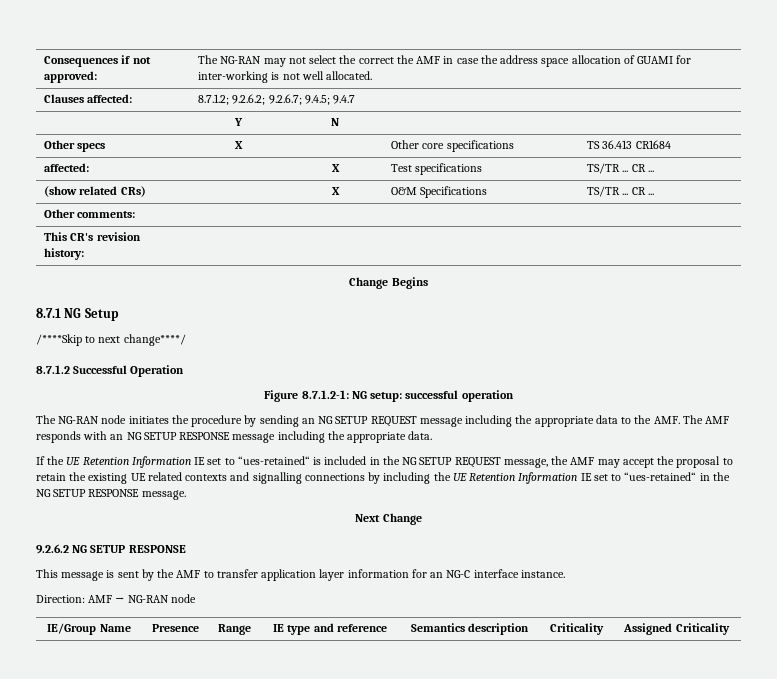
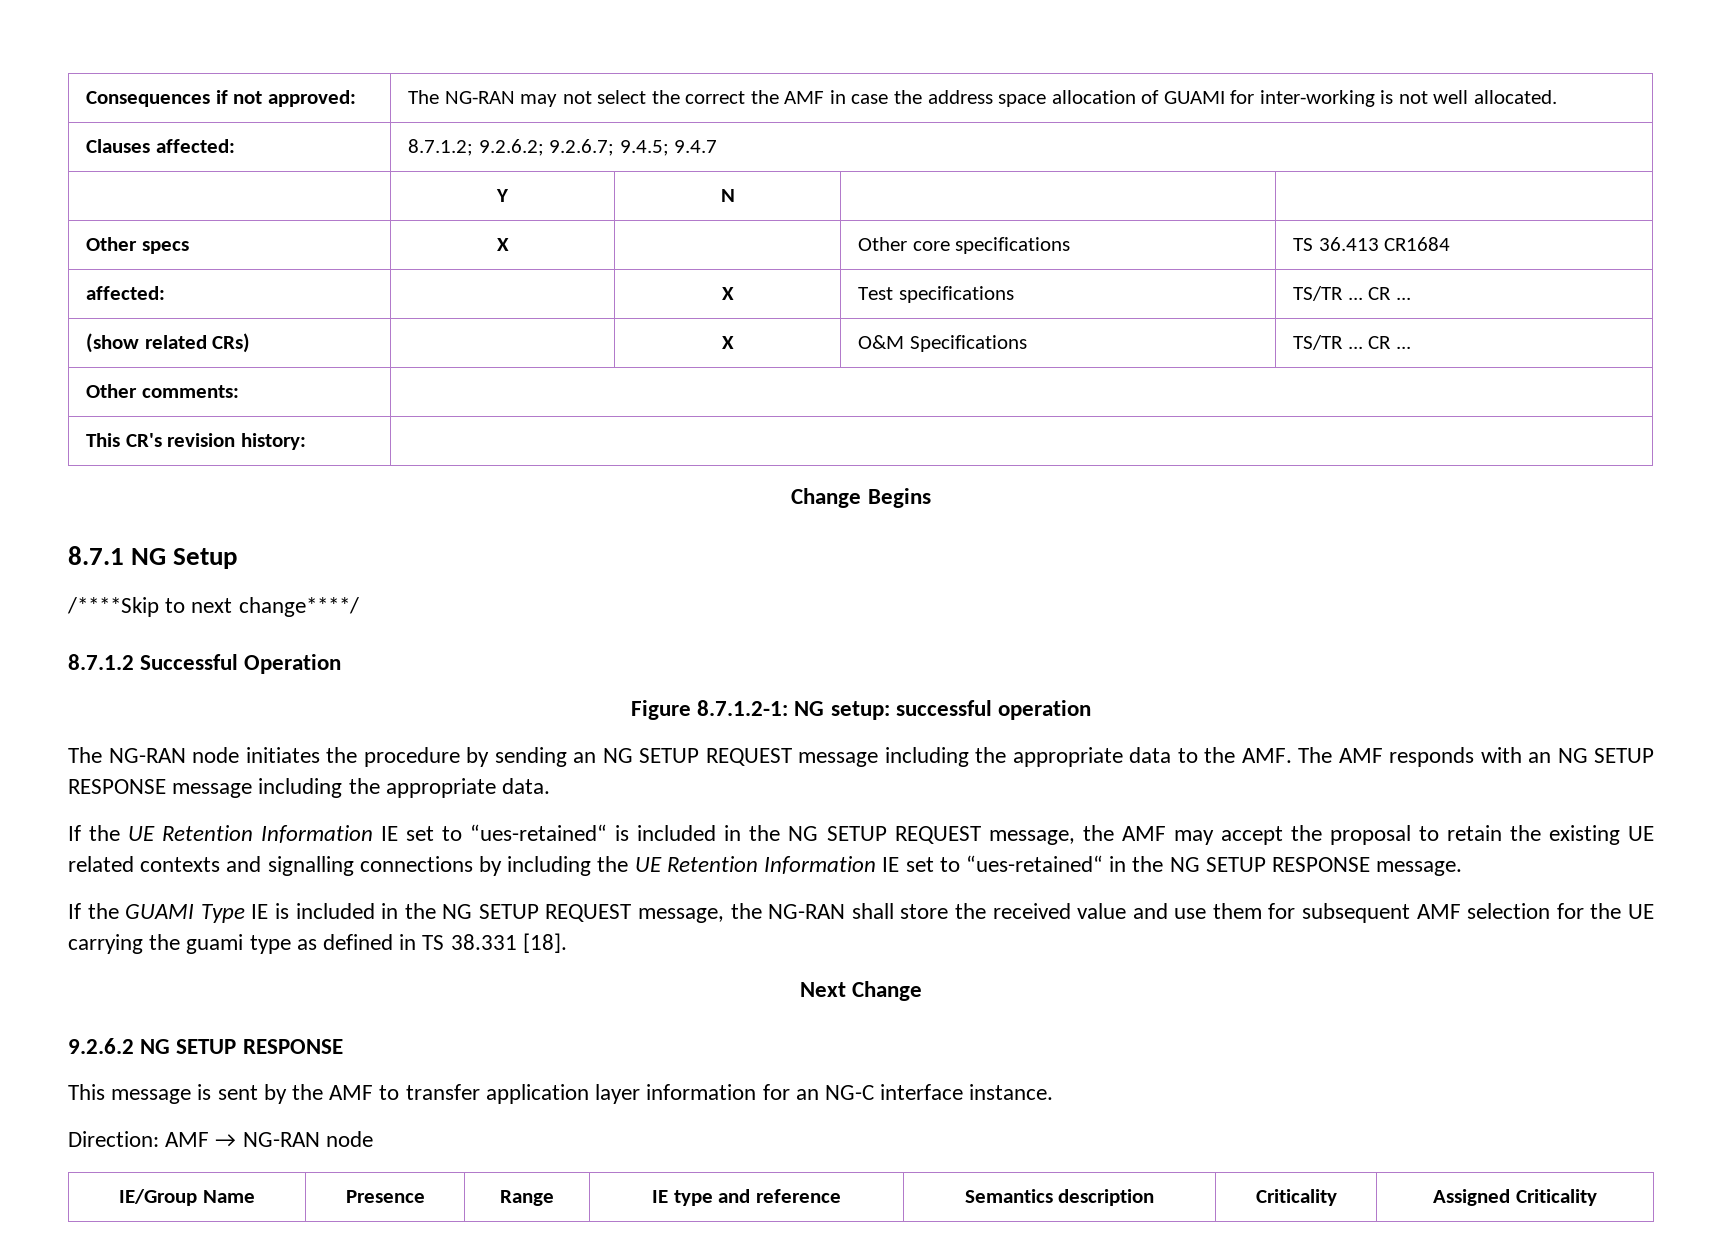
+ If the GUAMI Type IE is included in the NG SETUP REQUEST message, the NG-RAN shall store the received value and use them for subsequent AMF selection for the UE carrying the guami type as defined in TS 38.331 [18].

